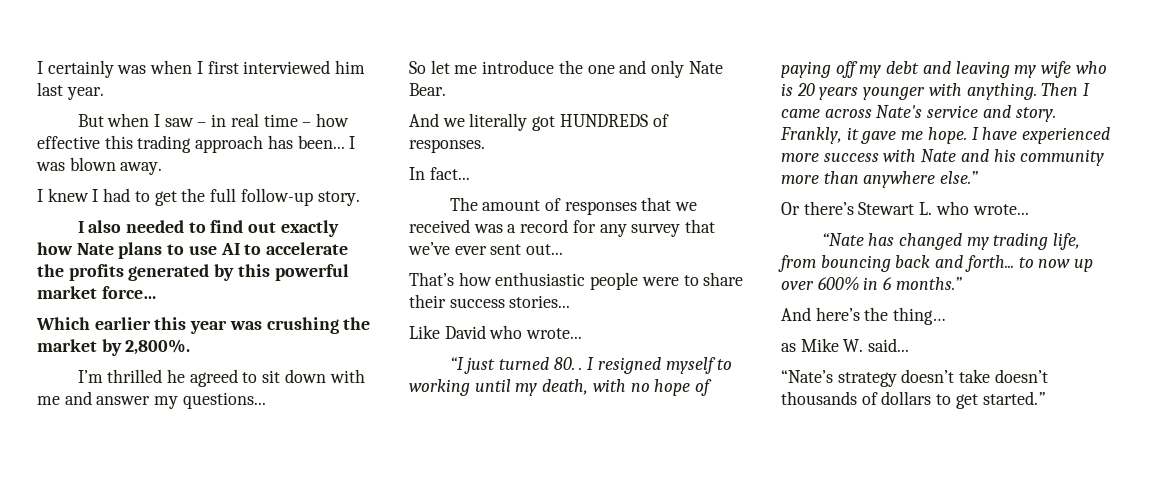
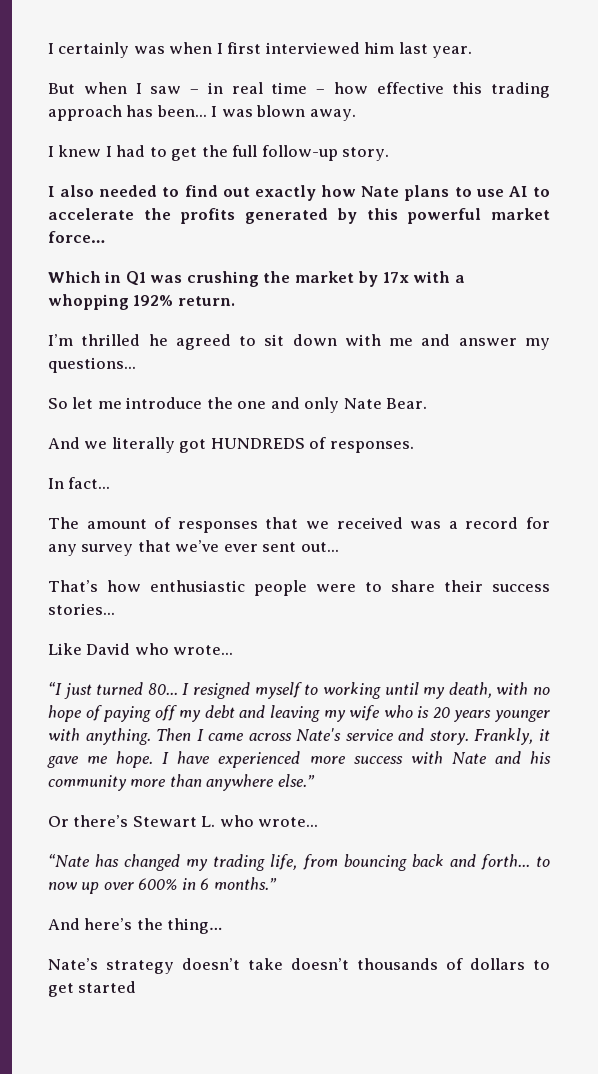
- Which earlier this year was crushing the market by 2,800%.
+ Which in Q1 was crushing the market by 17x with a whopping 192% return.
- “I just turned 80. .
+ “I just turned 80...
- as Mike W. said...
- “Nate’s strategy doesn’t take doesn’t thousands of dollars to get started.”
+ Nate’s strategy doesn’t take doesn’t thousands of dollars to get started

